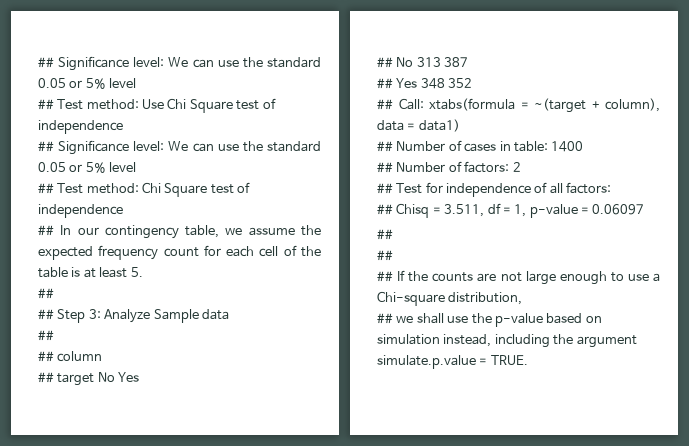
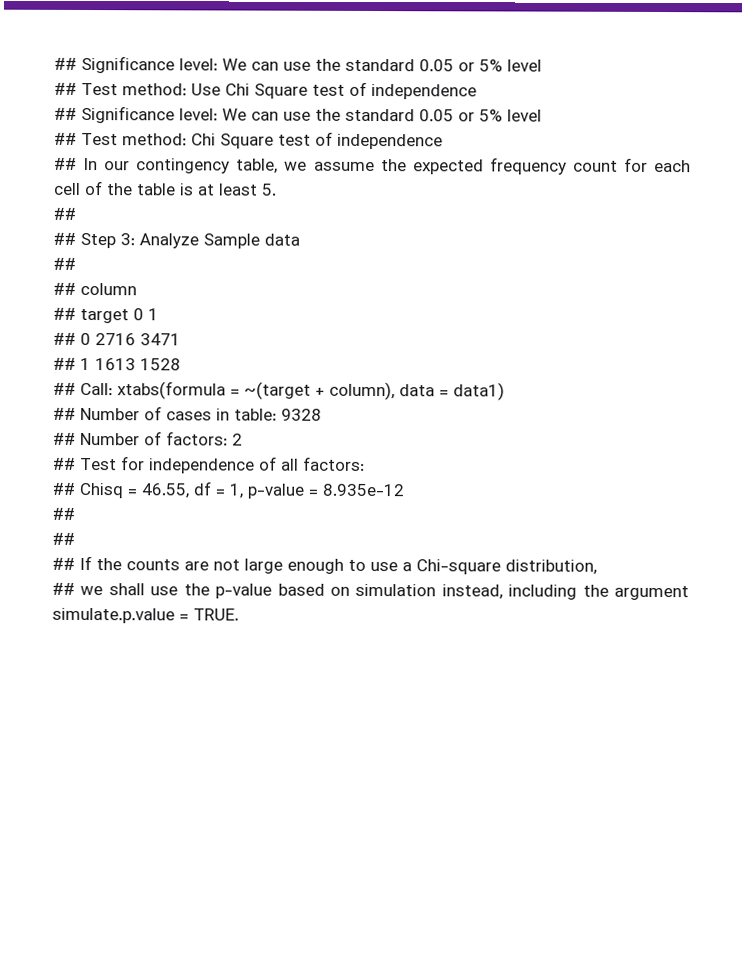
- ## target No Yes
- ## No 313 387
- ## Yes 348 352
+ ## target 0 1
+ ## 0 2716 3471
+ ## 1 1613 1528
- ## Number of cases in table: 1400
+ ## Number of cases in table: 9328
- ## Chisq = 3.511, df = 1, p-value = 0.06097
+ ## Chisq = 46.55, df = 1, p-value = 8.935e-12

